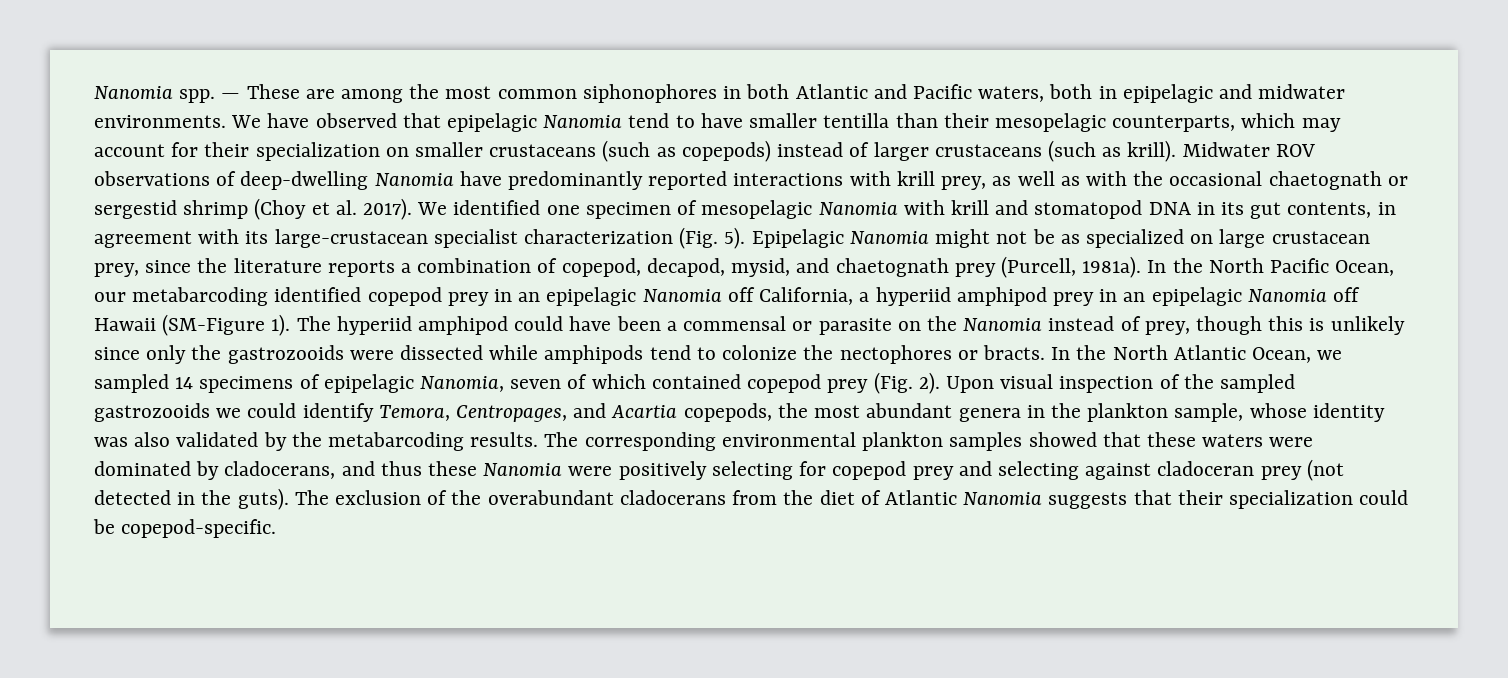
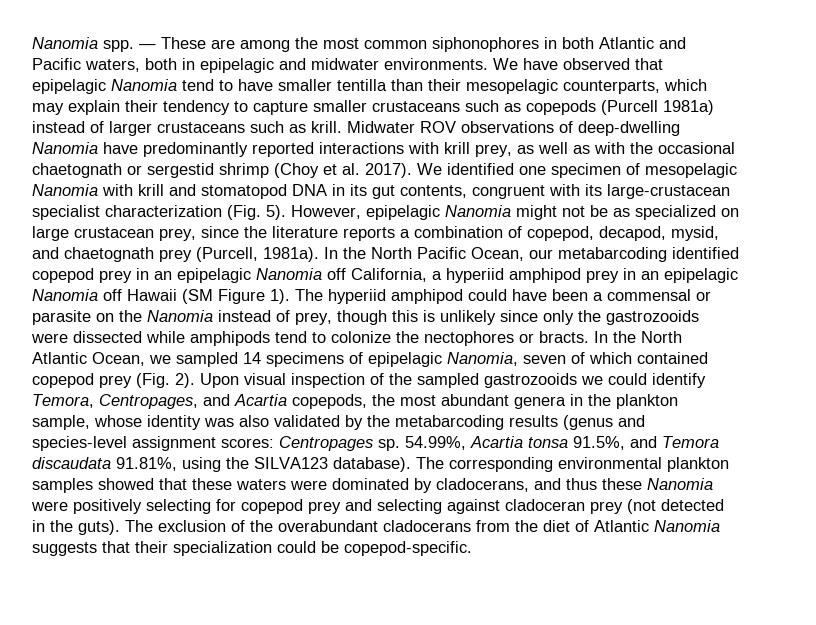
- We have observed that epipelagic Nanomia tend to have smaller tentilla than their mesopelagic counterparts, which may account for their specialization on smaller crustaceans (such as copepods) instead of larger crustaceans (such as krill).
+ We have observed that epipelagic Nanomia tend to have smaller tentilla than their mesopelagic counterparts, which may explain their tendency to capture smaller crustaceans such as copepods (Purcell 1981a) instead of larger crustaceans such as krill.
- We identified one specimen of mesopelagic Nanomia with krill and stomatopod DNA in its gut contents, in agreement with its large-crustacean specialist characterization (Fig. 5).
+ We identified one specimen of mesopelagic Nanomia with krill and stomatopod DNA in its gut contents, congruent with its large-crustacean specialist characterization (Fig. 5).
- Epipelagic Nanomia might not be as specialized on large crustacean prey, since the literature reports a combination of copepod, decapod, mysid, and chaetognath prey (Purcell, 1981a).
+ However, epipelagic Nanomia might not be as specialized on large crustacean prey, since the literature reports a combination of copepod, decapod, mysid, and chaetognath prey (Purcell, 1981a).
- In the North Pacific Ocean, our metabarcoding identified copepod prey in an epipelagic Nanomia off California, a hyperiid amphipod prey in an epipelagic Nanomia off Hawaii (SM-Figure 1).
+ In the North Pacific Ocean, our metabarcoding identified copepod prey in an epipelagic Nanomia off California, a hyperiid amphipod prey in an epipelagic Nanomia off Hawaii (SM Figure 1).
- Upon visual inspection of the sampled gastrozooids we could identify Temora, Centropages, and Acartia copepods, the most abundant genera in the plankton sample, whose identity was also validated by the metabarcoding results.
+ Upon visual inspection of the sampled gastrozooids we could identify Temora, Centropages, and Acartia copepods, the most abundant genera in the plankton sample, whose identity was also validated by the metabarcoding results (genus and species-level assignment scores: Centropages sp. 54.99%, Acartia tonsa 91.5%, and Temora discaudata 91.81%, using the SILVA123 database).

